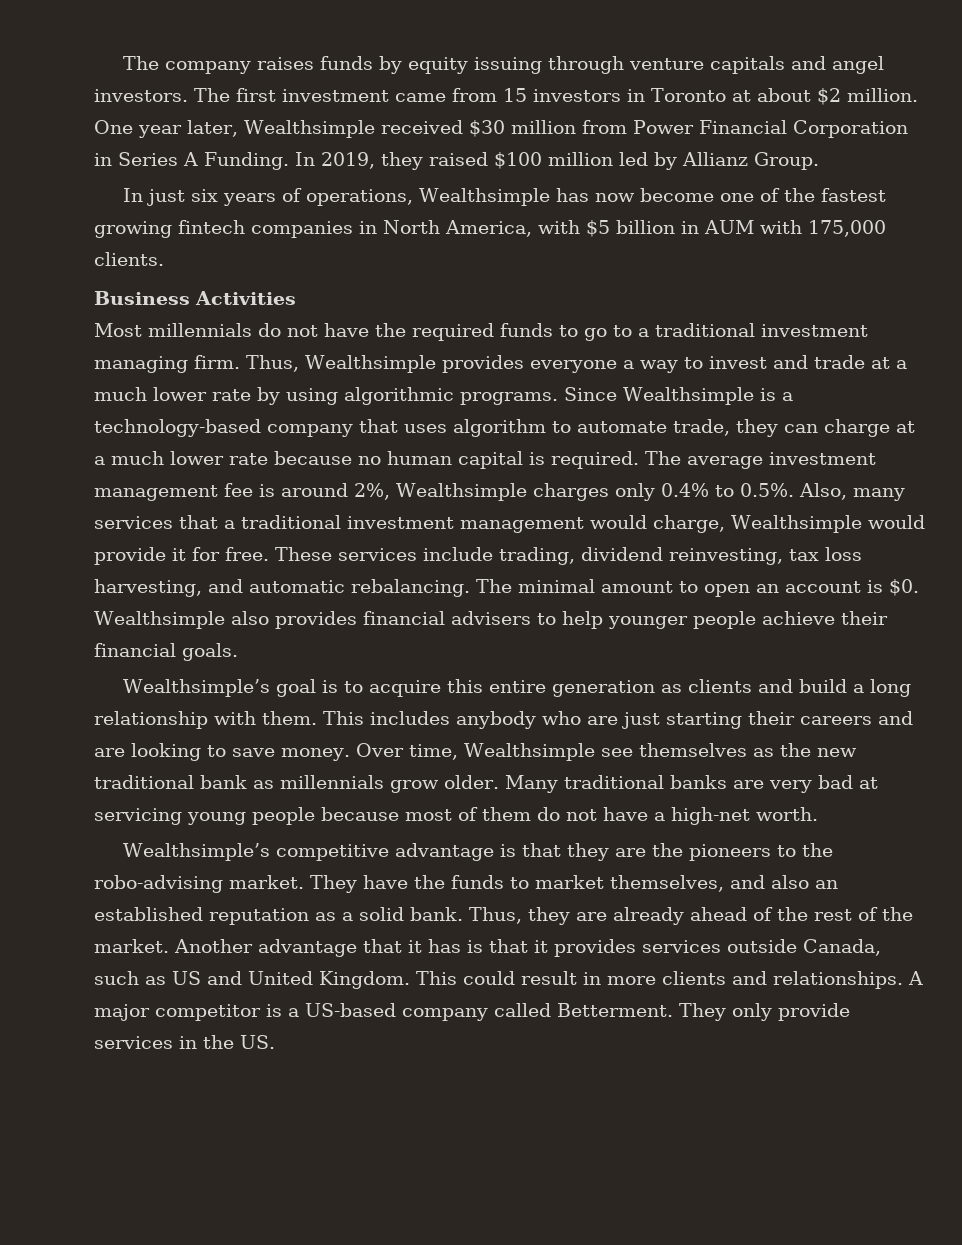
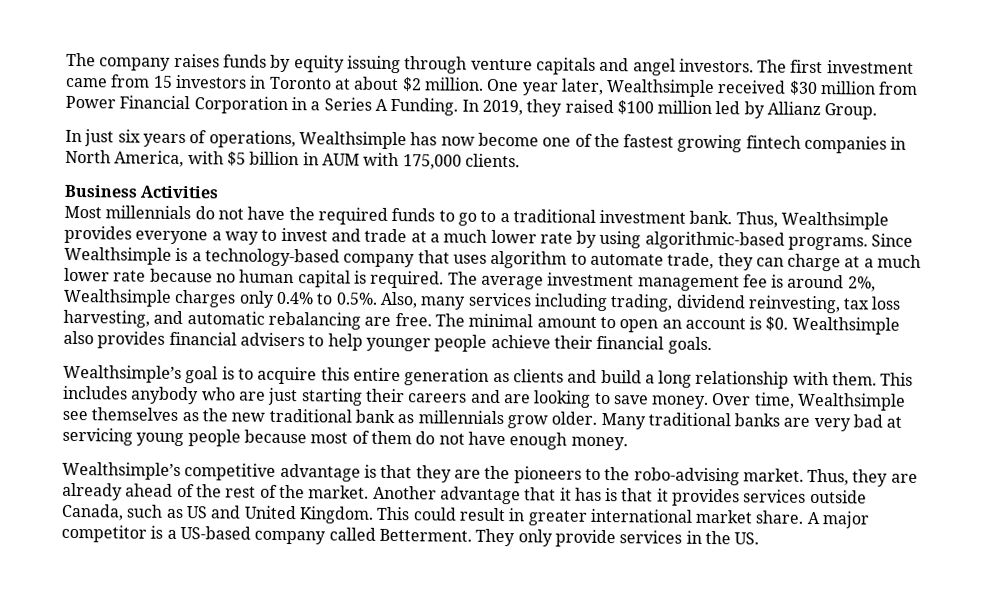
- One year later, Wealthsimple received $30 million from Power Financial Corporation in Series A Funding.
+ One year later, Wealthsimple received $30 million from Power Financial Corporation in a Series A Funding.
- Most millennials do not have the required funds to go to a traditional investment managing firm.
+ Most millennials do not have the required funds to go to a traditional investment bank.
- Thus, Wealthsimple provides everyone a way to invest and trade at a much lower rate by using algorithmic programs.
+ Thus, Wealthsimple provides everyone a way to invest and trade at a much lower rate by using algorithmic-based programs.
- The average investment management fee is around 2%, Wealthsimple charges only 0.4% to 0.5%. Also, many services that a traditional investment management would charge, Wealthsimple would provide it for free. These services include trading, dividend reinvesting, tax loss harvesting, and automatic rebalancing.
+ The average investment management fee is around 2%, Wealthsimple charges only 0.4% to 0.5%. Also, many services including trading, dividend reinvesting, tax loss harvesting, and automatic rebalancing are free.
- Many traditional banks are very bad at servicing young people because most of them do not have a high-net worth.
+ Many traditional banks are very bad at servicing young people because most of them do not have enough money.
- They have the funds to market themselves, and also an established reputation as a solid bank.
- This could result in more clients and relationships.
+ This could result in greater international market share.

